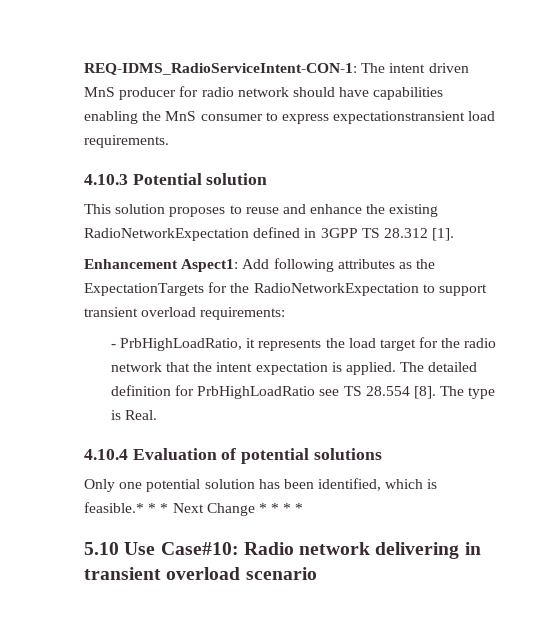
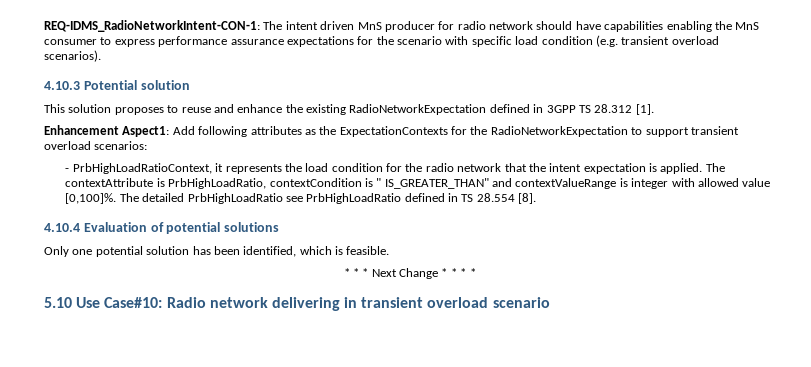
- REQ-IDMS_RadioServiceIntent-CON-1: The intent driven MnS producer for radio network should have capabilities enabling the MnS consumer to express expectationstransient load requirements.
+ REQ-IDMS_RadioNetworkIntent-CON-1: The intent driven MnS producer for radio network should have capabilities enabling the MnS consumer to express performance assurance expectations for the scenario with specific load condition (e.g. transient overload scenarios).
- Enhancement Aspect1: Add following attributes as the ExpectationTargets for the RadioNetworkExpectation to support transient overload requirements:
+ Enhancement Aspect1: Add following attributes as the ExpectationContexts for the RadioNetworkExpectation to support transient overload scenarios:
- - PrbHighLoadRatio, it represents the load target for the radio network that the intent expectation is applied.
+ - PrbHighLoadRatioContext, it represents the load condition for the radio network that the intent expectation is applied.
- The detailed definition for PrbHighLoadRatio see TS 28.554 [8]. The type is Real.
+ The contextAttribute is PrbHighLoadRatio, contextCondition is " IS_GREATER_THAN" and contextValueRange is integer with allowed value [0,100]%. The detailed PrbHighLoadRatio see PrbHighLoadRatio defined in TS 28.554 [8].
- Only one potential solution has been identified, which is feasible.* * * Next Change * * * *
+ Only one potential solution has been identified, which is feasible.
+ * * * Next Change * * * *

